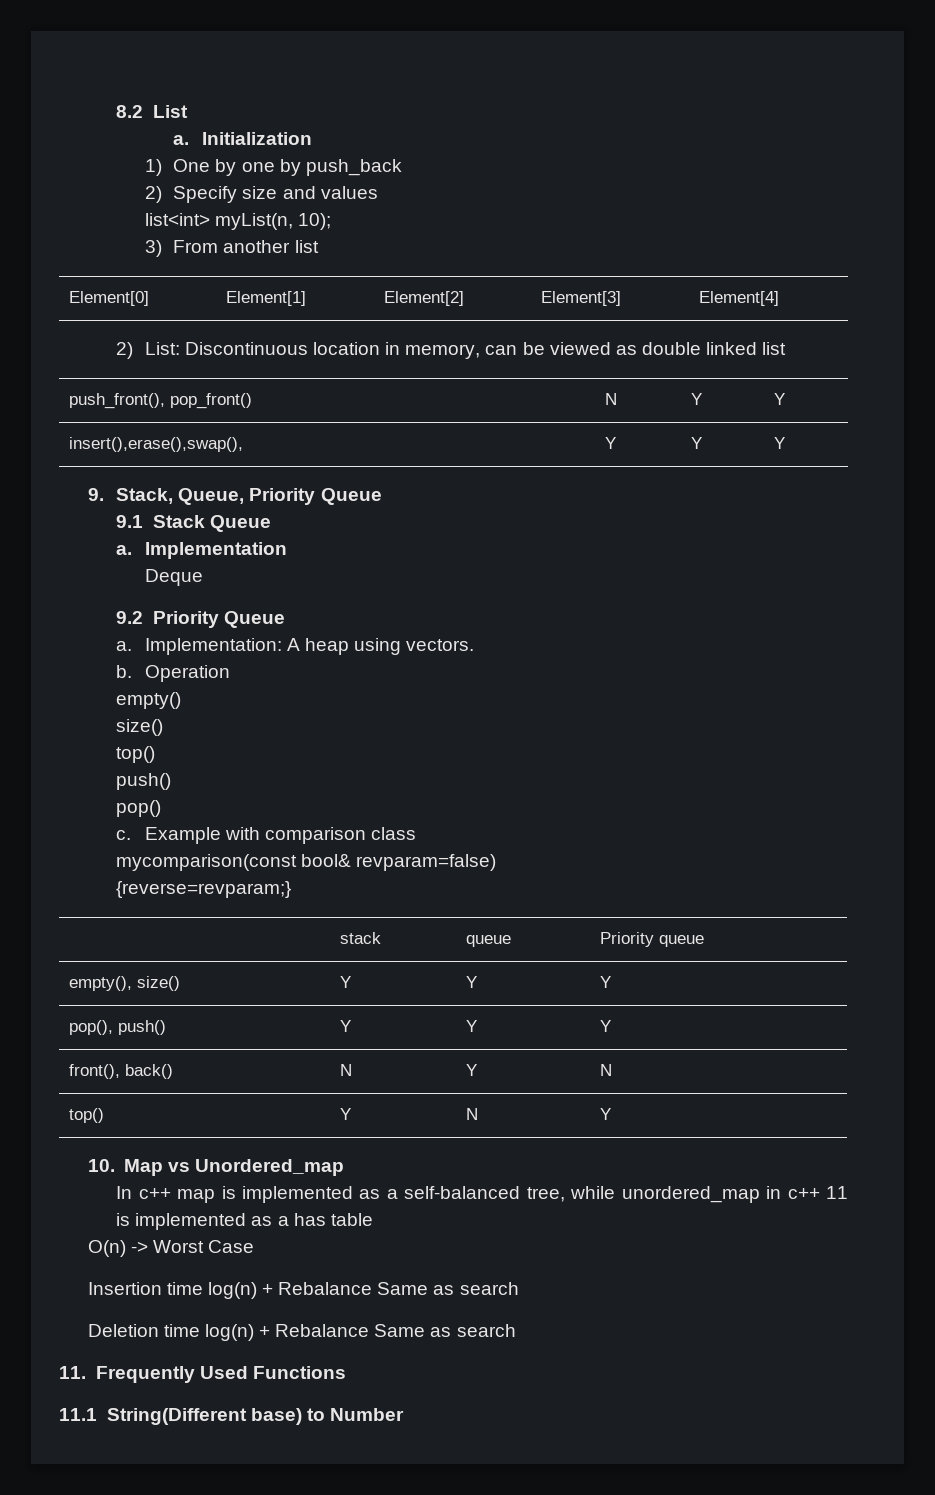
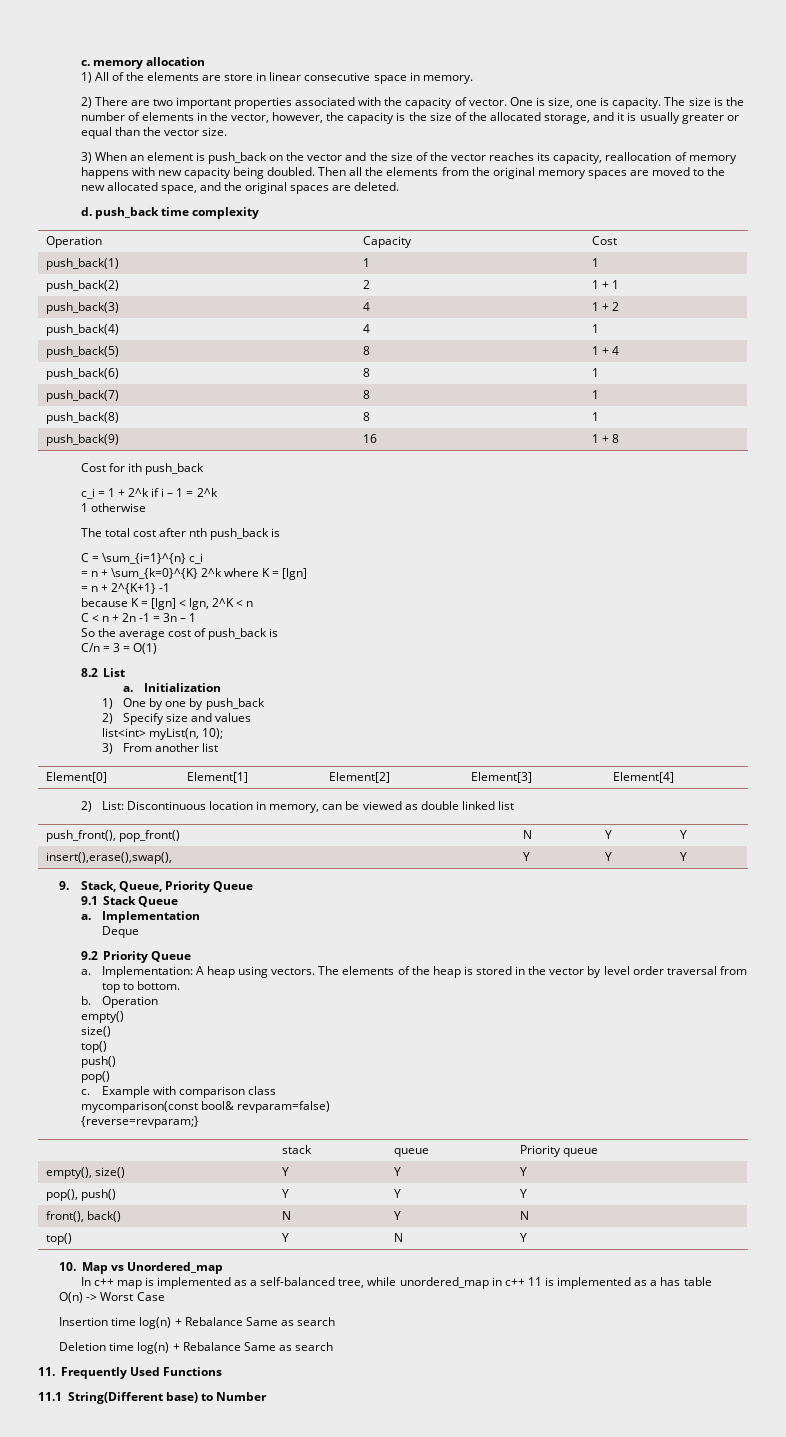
+ c. memory allocation
+ 1) All of the elements are store in linear consecutive space in memory.
+ 2) There are two important properties associated with the capacity of vector. One is size, one is capacity. The size is the number of elements in the vector, however, the capacity is the size of the allocated storage, and it is usually greater or equal than the vector size.
+ 3) When an element is push_back on the vector and the size of the vector reaches its capacity, reallocation of memory happens with new capacity being doubled. Then all the elements from the original memory spaces are moved to the new allocated space, and the original spaces are deleted.
+ d. push_back time complexity
+ Operation | Capacity | Cost
+ push_back(1) | 1 | 1
+ push_back(2) | 2 | 1 + 1
+ push_back(3) | 4 | 1 + 2
+ push_back(4) | 4 | 1
+ push_back(5) | 8 | 1 + 4
+ push_back(6) | 8 | 1
+ push_back(7) | 8 | 1
+ push_back(8) | 8 | 1
+ push_back(9) | 16 | 1 + 8
+ Cost for ith push_back
+ c_i = 1 + 2^k if i – 1 = 2^k
+ 1 otherwise
+ The total cost after nth push_back is
+ C = \sum_{i=1}^{n} c_i
+ = n + \sum_{k=0}^{K} 2^k where K = [lgn]
+ = n + 2^{K+1} -1
+ because K = [lgn] < lgn, 2^K < n
+ C < n + 2n -1 = 3n – 1
+ So the average cost of push_back is
+ C/n = 3 = O(1)
+ The elements of the heap is stored in the vector by level order traversal from top to bottom.

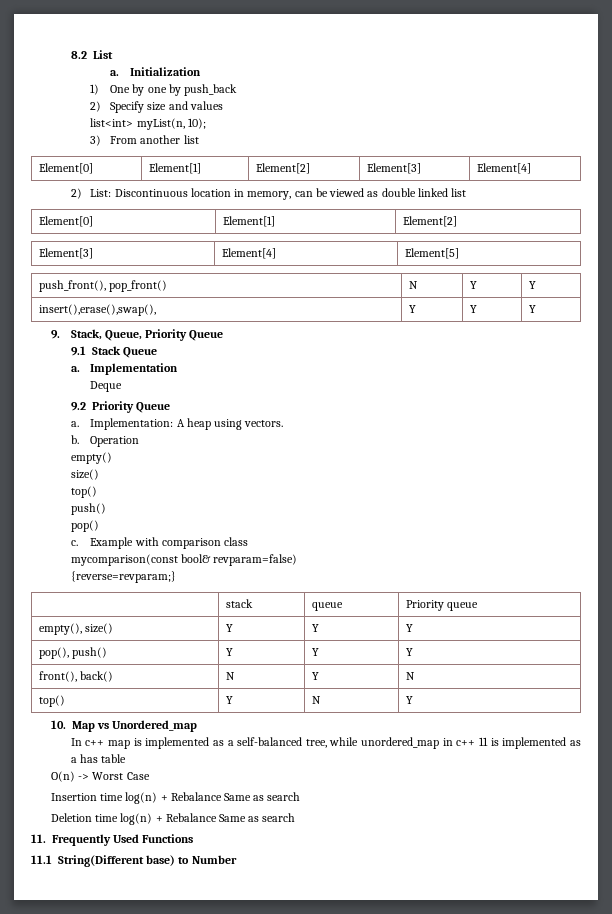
- c. memory allocation
- 1) All of the elements are store in linear consecutive space in memory.
- 2) There are two important properties associated with the capacity of vector. One is size, one is capacity. The size is the number of elements in the vector, however, the capacity is the size of the allocated storage, and it is usually greater or equal than the vector size.
- 3) When an element is push_back on the vector and the size of the vector reaches its capacity, reallocation of memory happens with new capacity being doubled. Then all the elements from the original memory spaces are moved to the new allocated space, and the original spaces are deleted.
- d. push_back time complexity
- Operation | Capacity | Cost
- push_back(1) | 1 | 1
- push_back(2) | 2 | 1 + 1
- push_back(3) | 4 | 1 + 2
- push_back(4) | 4 | 1
- push_back(5) | 8 | 1 + 4
- push_back(6) | 8 | 1
- push_back(7) | 8 | 1
- push_back(8) | 8 | 1
- push_back(9) | 16 | 1 + 8
- Cost for ith push_back
- c_i = 1 + 2^k if i – 1 = 2^k
- 1 otherwise
- The total cost after nth push_back is
- C = \sum_{i=1}^{n} c_i
- = n + \sum_{k=0}^{K} 2^k where K = [lgn]
- = n + 2^{K+1} -1
- because K = [lgn] < lgn, 2^K < n
- C < n + 2n -1 = 3n – 1
- So the average cost of push_back is
- C/n = 3 = O(1)
  2) List: Discontinuous location in memory, can be viewed as double linked list
+ Element[0] | Element[1] | Element[2]
+ Element[3] | Element[4] | Element[5]
- The elements of the heap is stored in the vector by level order traversal from top to bottom.

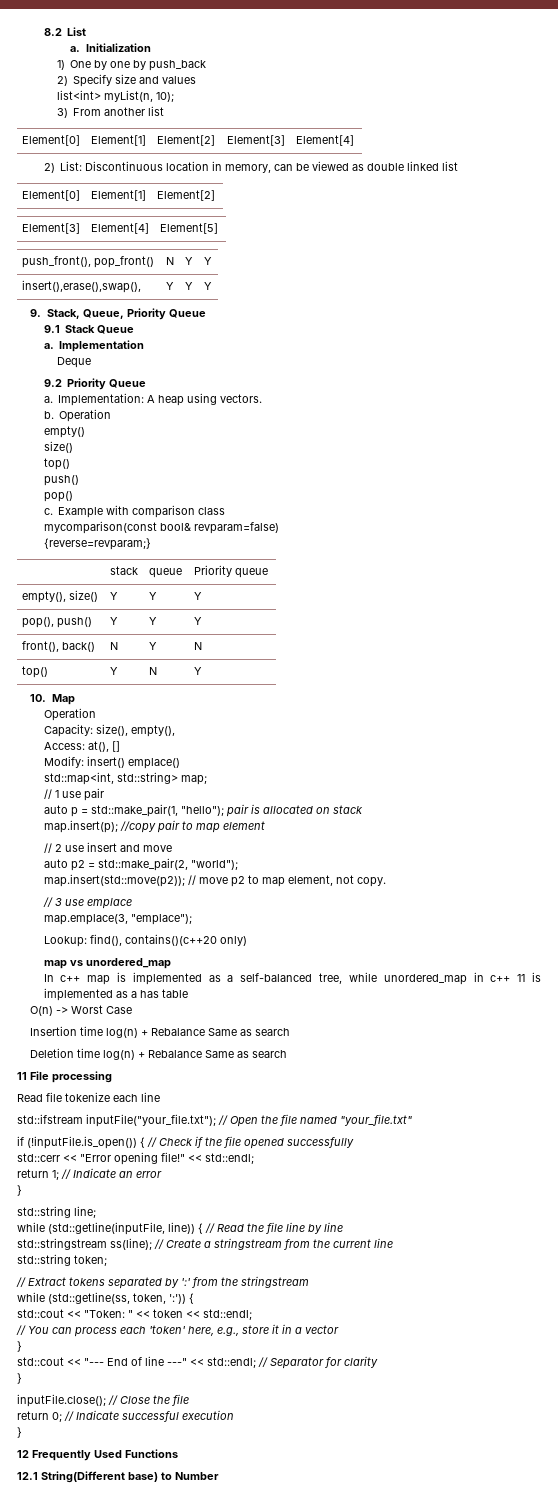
- 10. Map vs Unordered_map
+ 10. Map
+ Operation
+ Capacity: size(), empty(),
+ Access: at(), []
+ Modify: insert() emplace()
+ std::map<int, std::string> map;
+ // 1 use pair
+ auto p = std::make_pair(1, "hello"); pair is allocated on stack
+ map.insert(p); //copy pair to map element
+ // 2 use insert and move
+ auto p2 = std::make_pair(2, "world");
+ map.insert(std::move(p2)); // move p2 to map element, not copy.
+ // 3 use emplace
+ map.emplace(3, "emplace");
+ Lookup: find(), contains()(c++20 only)
+ map vs unordered_map
- 11. Frequently Used Functions
+ 11 File processing
+ Read file tokenize each line
+ std::ifstream inputFile("your_file.txt"); // Open the file named "your_file.txt"
+ if (!inputFile.is_open()) { // Check if the file opened successfully
+ std::cerr << "Error opening file!" << std::endl;
+ return 1; // Indicate an error
+ }
+ std::string line;
+ while (std::getline(inputFile, line)) { // Read the file line by line
+ std::stringstream ss(line); // Create a stringstream from the current line
+ std::string token;
+ // Extract tokens separated by ':' from the stringstream
+ while (std::getline(ss, token, ':')) {
+ std::cout << "Token: " << token << std::endl;
+ // You can process each 'token' here, e.g., store it in a vector
+ }
+ std::cout << "--- End of line ---" << std::endl; // Separator for clarity
+ }
+ inputFile.close(); // Close the file
+ return 0; // Indicate successful execution
+ }
+ 12 Frequently Used Functions
- 11.1 String(Different base) to Number
+ 12.1 String(Different base) to Number

